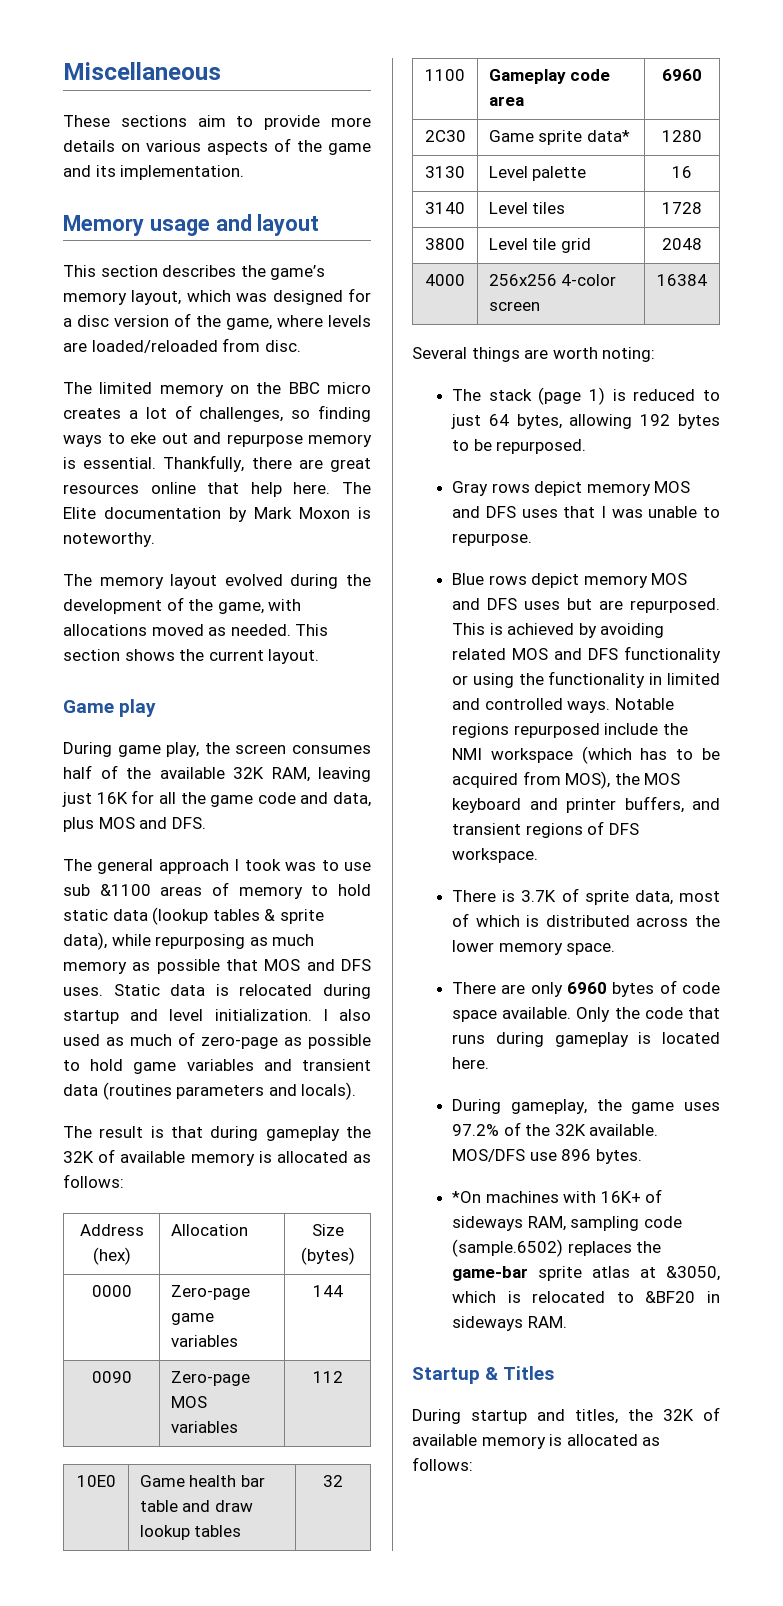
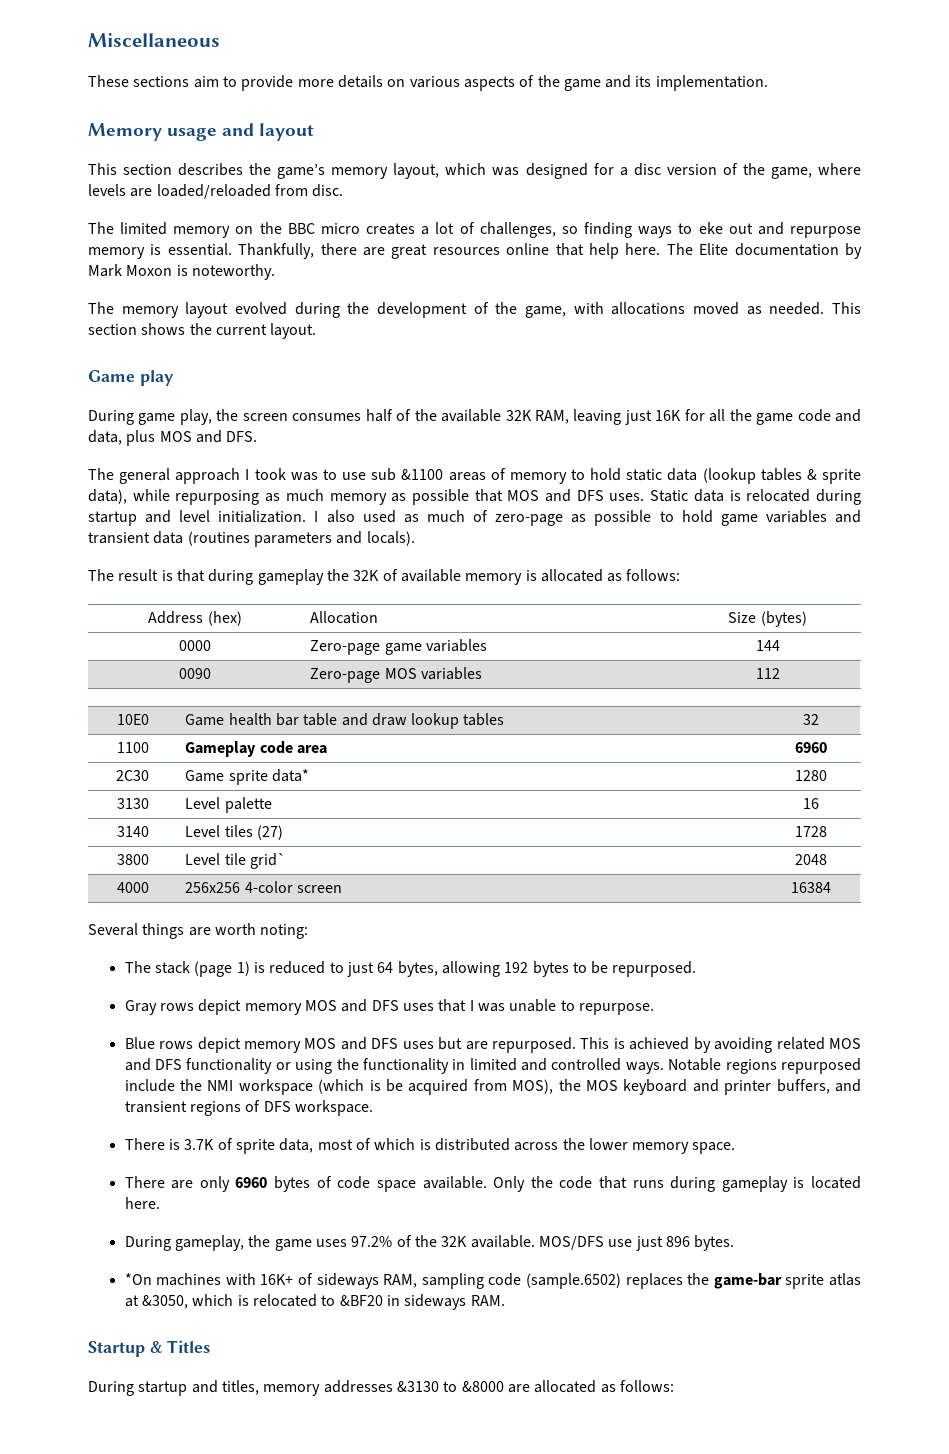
- 3140 | Level tiles | 1728
+ 3140 | Level tiles (27) | 1728
- 3800 | Level tile grid | 2048
+ 3800 | Level tile grid` | 2048
- Notable regions repurposed include the NMI workspace (which has to be acquired from MOS), the MOS keyboard and printer buffers, and transient regions of DFS workspace.
+ Notable regions repurposed include the NMI workspace (which is be acquired from MOS), the MOS keyboard and printer buffers, and transient regions of DFS workspace.
- MOS/DFS use 896 bytes.
+ MOS/DFS use just 896 bytes.
- During startup and titles, the 32K of available memory is allocated as follows:
+ During startup and titles, memory addresses &3130 to &8000 are allocated as follows:

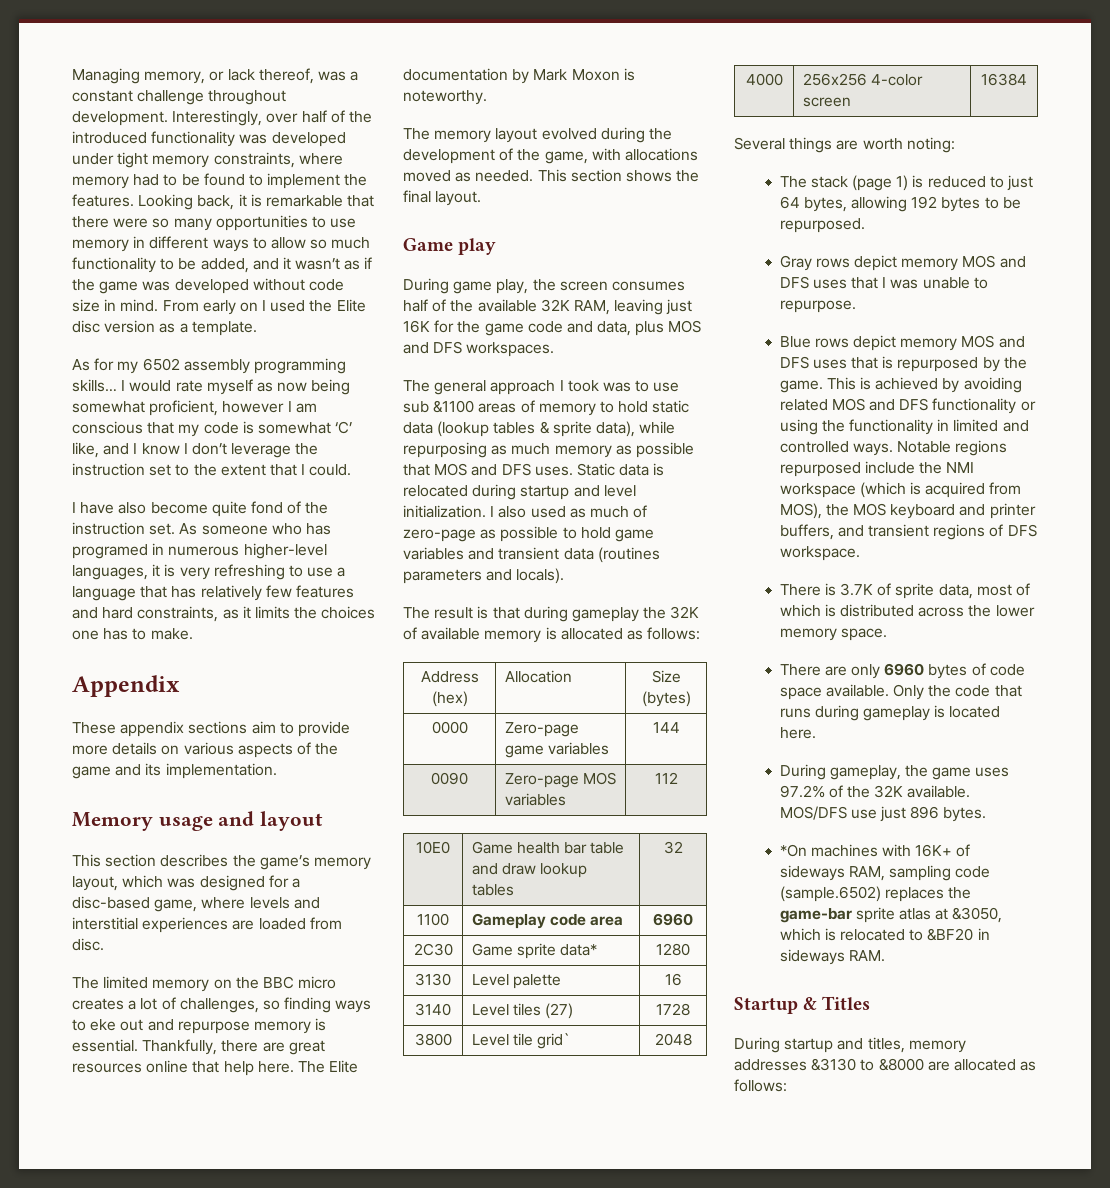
- Miscellaneous
+ Managing memory, or lack thereof, was a constant challenge throughout development. Interestingly, over half of the introduced functionality was developed under tight memory constraints, where memory had to be found to implement the features. Looking back, it is remarkable that there were so many opportunities to use memory in different ways to allow so much functionality to be added, and it wasn’t as if the game was developed without code size in mind. From early on I used the Elite disc version as a template.
+ As for my 6502 assembly programming skills… I would rate myself as now being somewhat proficient, however I am conscious that my code is somewhat ‘C’ like, and I know I don’t leverage the instruction set to the extent that I could.
+ I have also become quite fond of the instruction set. As someone who has programed in numerous higher-level languages, it is very refreshing to use a language that has relatively few features and hard constraints, as it limits the choices one has to make.
+ Appendix
- These sections aim to provide more details on various aspects of the game and its implementation.
+ These appendix sections aim to provide more details on various aspects of the game and its implementation.
- This section describes the game’s memory layout, which was designed for a disc version of the game, where levels are loaded/reloaded from disc.
+ This section describes the game’s memory layout, which was designed for a disc-based game, where levels and interstitial experiences are loaded from disc.
- This section shows the current layout.
+ This section shows the final layout.
- During game play, the screen consumes half of the available 32K RAM, leaving just 16K for all the game code and data, plus MOS and DFS.
+ During game play, the screen consumes half of the available 32K RAM, leaving just 16K for the game code and data, plus MOS and DFS workspaces.
- Blue rows depict memory MOS and DFS uses but are repurposed.
+ Blue rows depict memory MOS and DFS uses that is repurposed by the game.
- Notable regions repurposed include the NMI workspace (which is be acquired from MOS), the MOS keyboard and printer buffers, and transient regions of DFS workspace.
+ Notable regions repurposed include the NMI workspace (which is acquired from MOS), the MOS keyboard and printer buffers, and transient regions of DFS workspace.

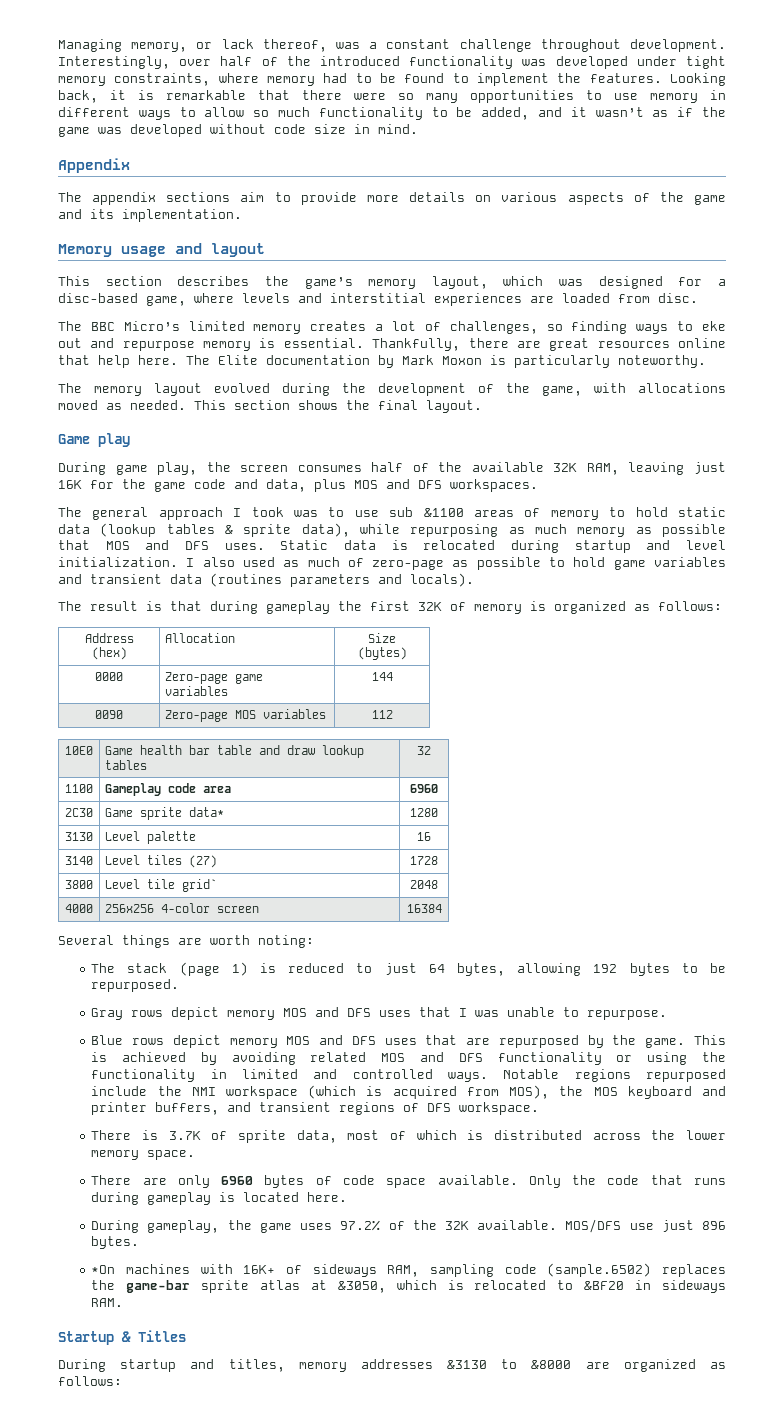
- From early on I used the Elite disc version as a template.
- As for my 6502 assembly programming skills… I would rate myself as now being somewhat proficient, however I am conscious that my code is somewhat ‘C’ like, and I know I don’t leverage the instruction set to the extent that I could.
- I have also become quite fond of the instruction set. As someone who has programed in numerous higher-level languages, it is very refreshing to use a language that has relatively few features and hard constraints, as it limits the choices one has to make.
- These appendix sections aim to provide more details on various aspects of the game and its implementation.
+ The appendix sections aim to provide more details on various aspects of the game and its implementation.
- The limited memory on the BBC micro creates a lot of challenges, so finding ways to eke out and repurpose memory is essential.
+ The BBC Micro’s limited memory creates a lot of challenges, so finding ways to eke out and repurpose memory is essential.
- The Elite documentation by Mark Moxon is noteworthy.
+ The Elite documentation by Mark Moxon is particularly noteworthy.
- The result is that during gameplay the 32K of available memory is allocated as follows:
+ The result is that during gameplay the first 32K of memory is organized as follows:
- Blue rows depict memory MOS and DFS uses that is repurposed by the game.
+ Blue rows depict memory MOS and DFS uses that are repurposed by the game.
- During startup and titles, memory addresses &3130 to &8000 are allocated as follows:
+ During startup and titles, memory addresses &3130 to &8000 are organized as follows:

